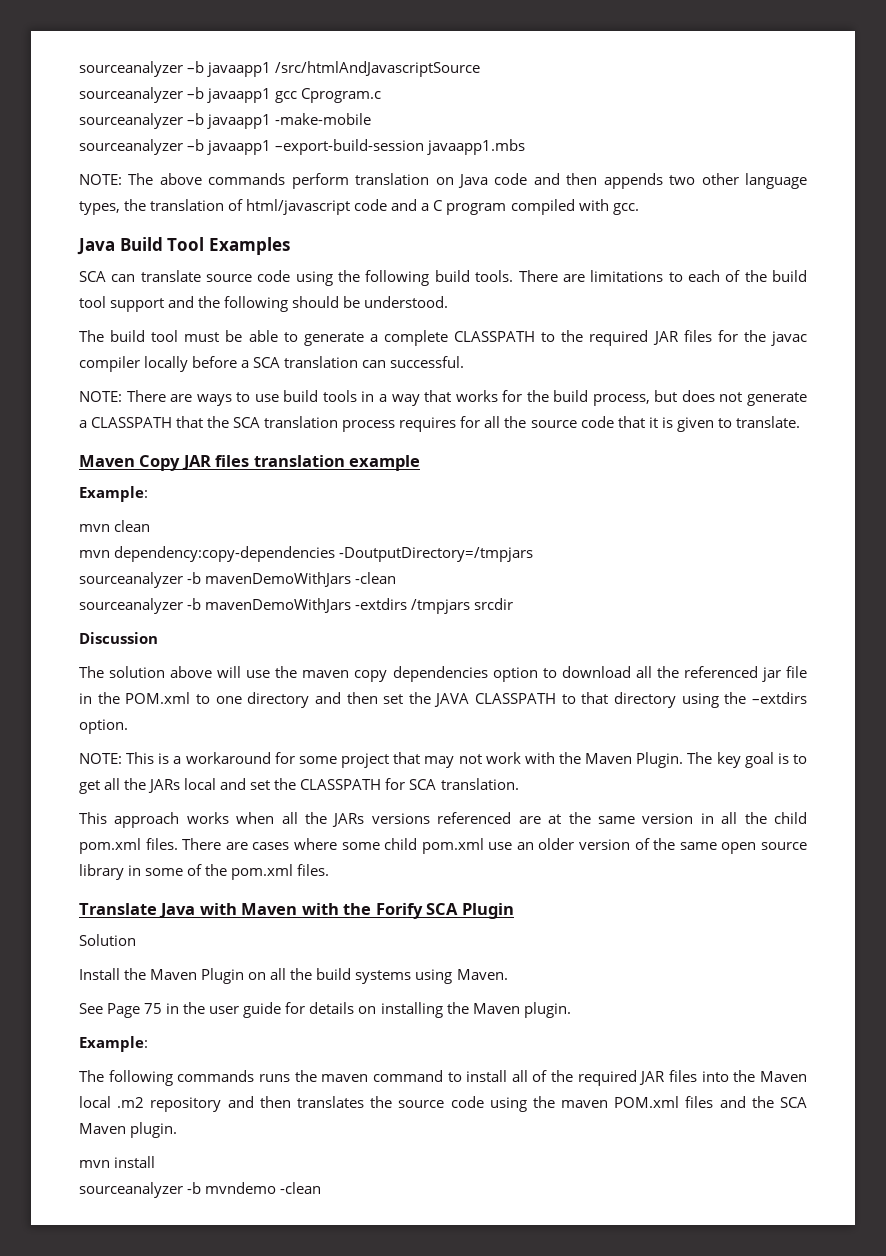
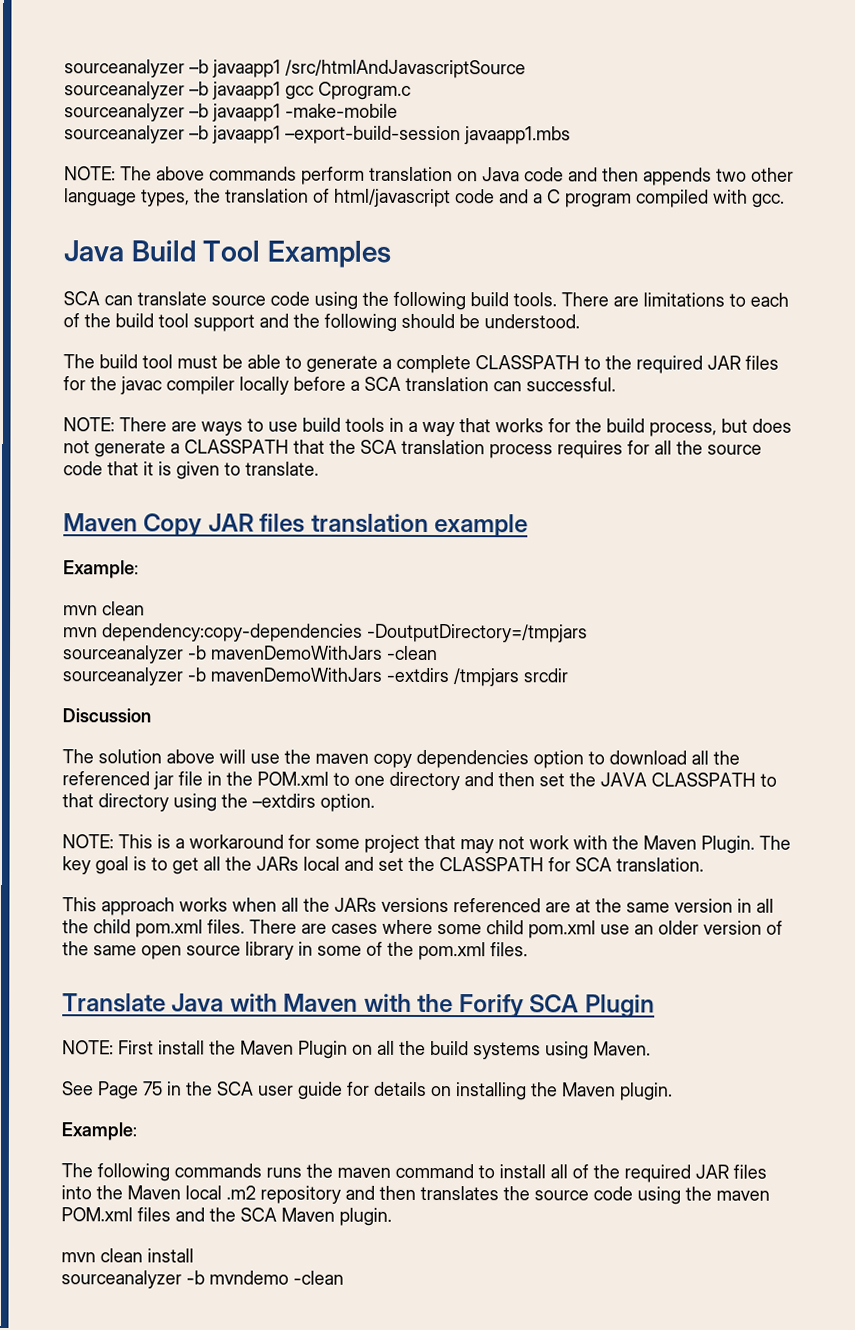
- Solution
- Install the Maven Plugin on all the build systems using Maven.
+ NOTE: First install the Maven Plugin on all the build systems using Maven.
- See Page 75 in the user guide for details on installing the Maven plugin.
+ See Page 75 in the SCA user guide for details on installing the Maven plugin.
- mvn install
+ mvn clean install

